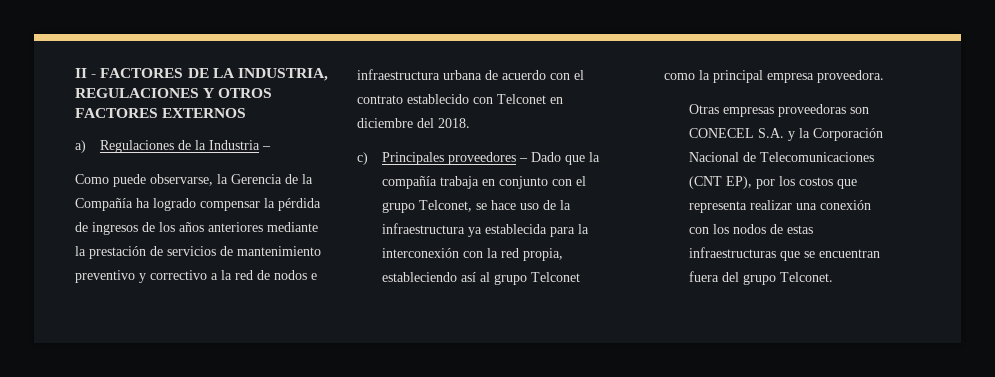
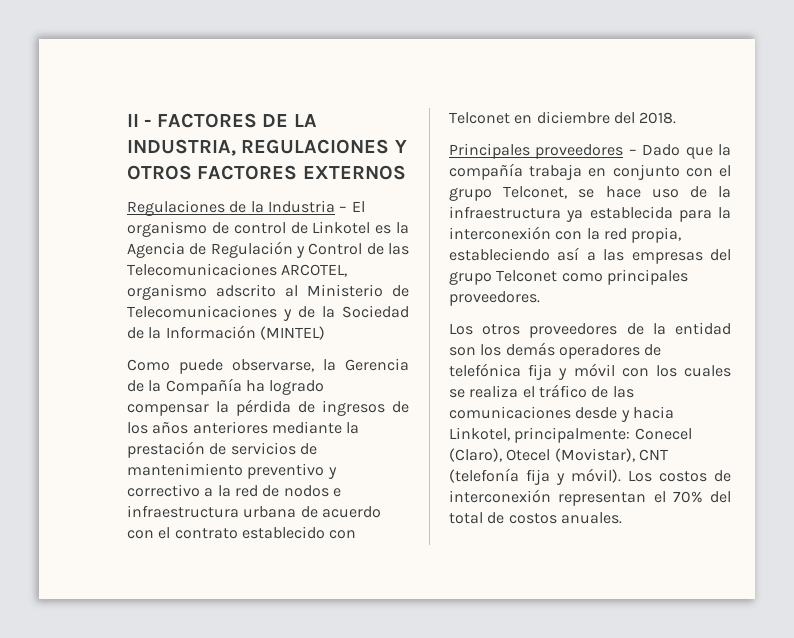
- a) Regulaciones de la Industria –
+ Regulaciones de la Industria – El organismo de control de Linkotel es la Agencia de Regulación y Control de las Telecomunicaciones ARCOTEL, organismo adscrito al Ministerio de Telecomunicaciones y de la Sociedad de la Información (MINTEL)
- c) Principales proveedores – Dado que la compañía trabaja en conjunto con el grupo Telconet, se hace uso de la infraestructura ya establecida para la interconexión con la red propia, estableciendo así al grupo Telconet como la principal empresa proveedora.
- Otras empresas proveedoras son CONECEL S.A. y la Corporación Nacional de Telecomunicaciones (CNT EP), por los costos que representa realizar una conexión con los nodos de estas infraestructuras que se encuentran fuera del grupo Telconet.
+ Principales proveedores – Dado que la compañía trabaja en conjunto con el grupo Telconet, se hace uso de la infraestructura ya establecida para la interconexión con la red propia, estableciendo así a las empresas del grupo Telconet como principales proveedores.
+ Los otros proveedores de la entidad son los demás operadores de telefónica fija y móvil con los cuales se realiza el tráfico de las comunicaciones desde y hacia Linkotel, principalmente: Conecel (Claro), Otecel (Movistar), CNT (telefonía fija y móvil). Los costos de interconexión representan el 70% del total de costos anuales.

